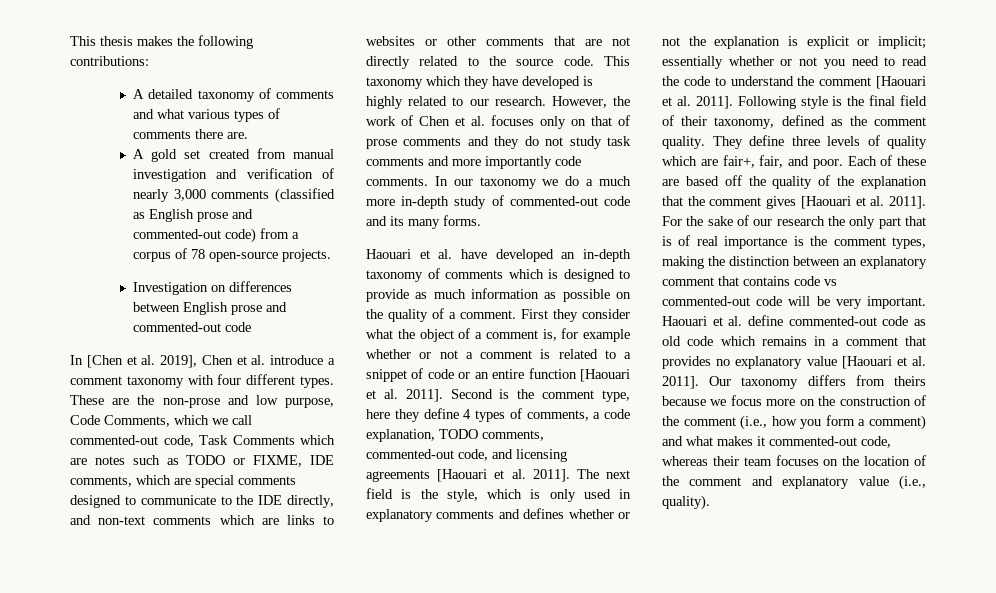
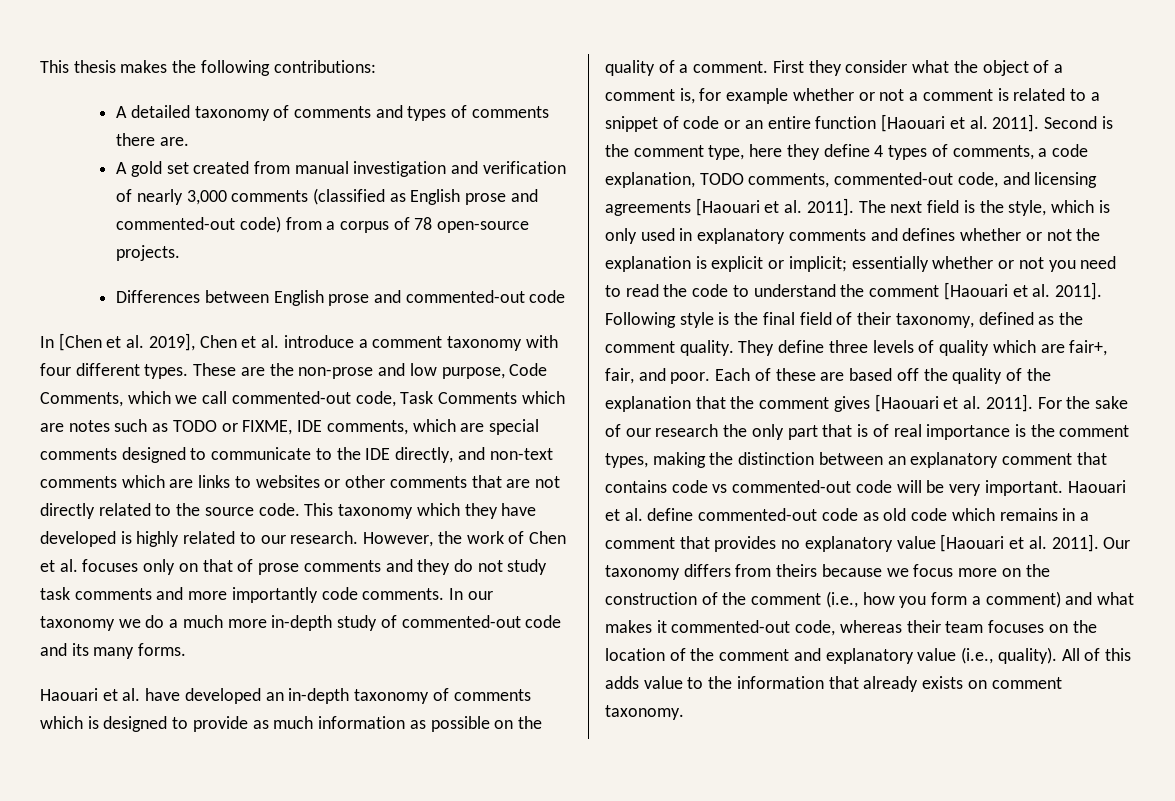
- A detailed taxonomy of comments and what various types of comments there are.
+ A detailed taxonomy of comments and types of comments there are.
- Investigation on differences between English prose and commented-out code
+ Differences between English prose and commented-out code
+ All of this adds value to the information that already exists on comment taxonomy.

